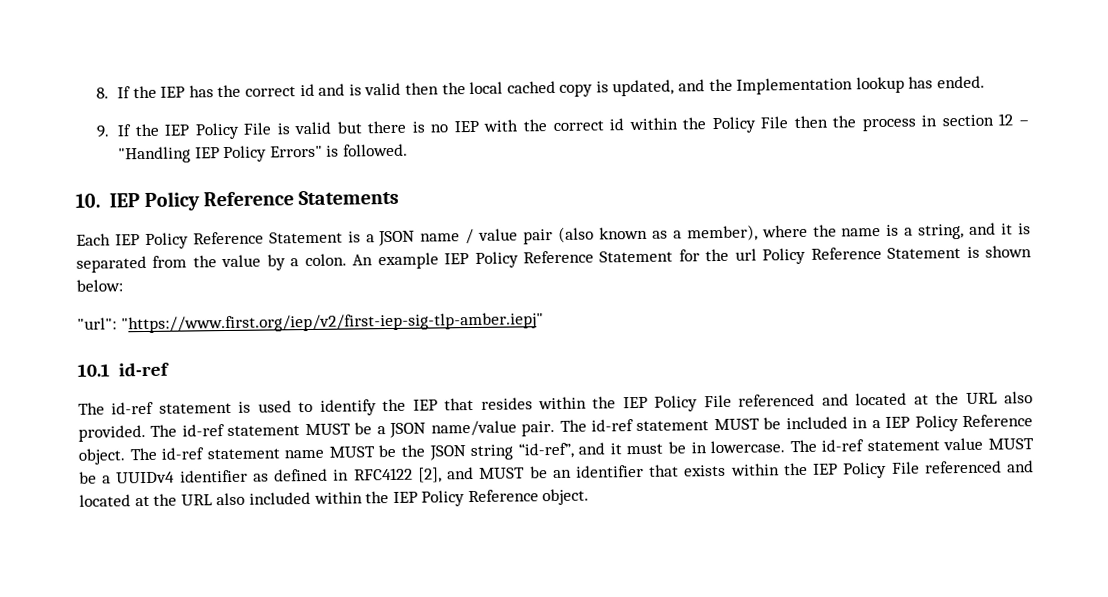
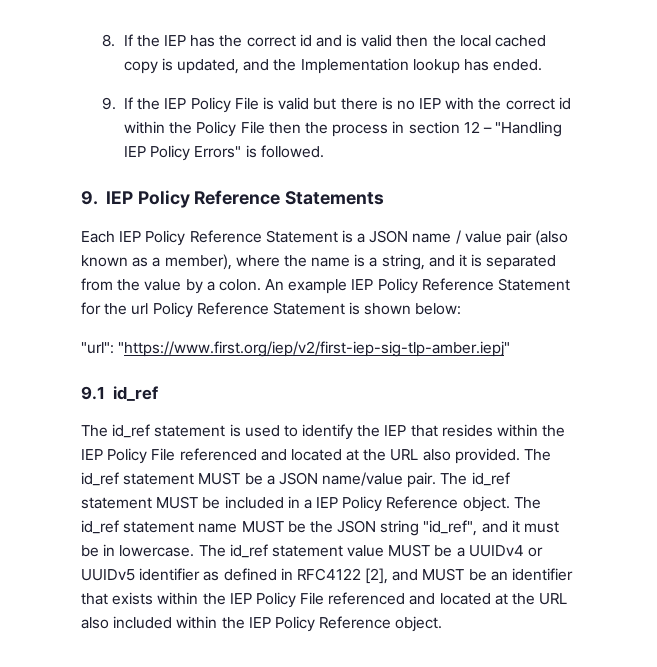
- 10. IEP Policy Reference Statements
+ 9. IEP Policy Reference Statements
- 10.1 id-ref
- The id-ref statement is used to identify the IEP that resides within the IEP Policy File referenced and located at the URL also provided.
+ 9.1 id_ref
+ The id_ref statement is used to identify the IEP that resides within the IEP Policy File referenced and located at the URL also provided.
- The id-ref statement MUST be a JSON name/value pair.
+ The id_ref statement MUST be a JSON name/value pair.
- The id-ref statement MUST be included in a IEP Policy Reference object.
+ The id_ref statement MUST be included in a IEP Policy Reference object.
- The id-ref statement name MUST be the JSON string “id-ref”, and it must be in lowercase.
+ The id_ref statement name MUST be the JSON string "id_ref", and it must be in lowercase.
- The id-ref statement value MUST be a UUIDv4 identifier as defined in RFC4122 [2], and MUST be an identifier that exists within the IEP Policy File referenced and located at the URL also included within the IEP Policy Reference object.
+ The id_ref statement value MUST be a UUIDv4 or UUIDv5 identifier as defined in RFC4122 [2], and MUST be an identifier that exists within the IEP Policy File referenced and located at the URL also included within the IEP Policy Reference object.

